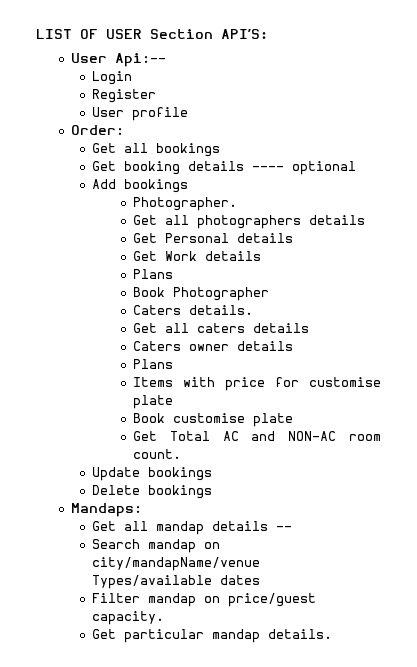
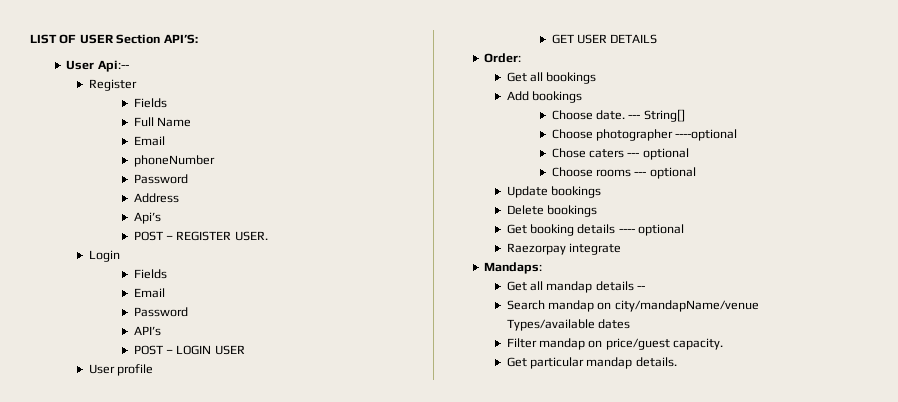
+ Register
+ Fields
+ Full Name
+ Email
+ phoneNumber
+ Password
+ Address
+ Api’s
+ POST – REGISTER USER.
  Login
- Register
+ Fields
+ Email
+ Password
+ API’s
+ POST – LOGIN USER
+ GET USER DETAILS
+ Add bookings
+ Choose date. --- String[]
+ Choose photographer ----optional
+ Chose caters --- optional
+ Choose rooms --- optional
+ Update bookings
+ Delete bookings
- Add bookings
- Photographer.
- Get all photographers details
- Get Personal details
- Get Work details
- Plans
- Book Photographer
- Caters details.
- Get all caters details
- Caters owner details
- Plans
- Items with price for customise plate
- Book customise plate
- Get Total AC and NON-AC room count.
- Update bookings
- Delete bookings
+ Raezorpay integrate

